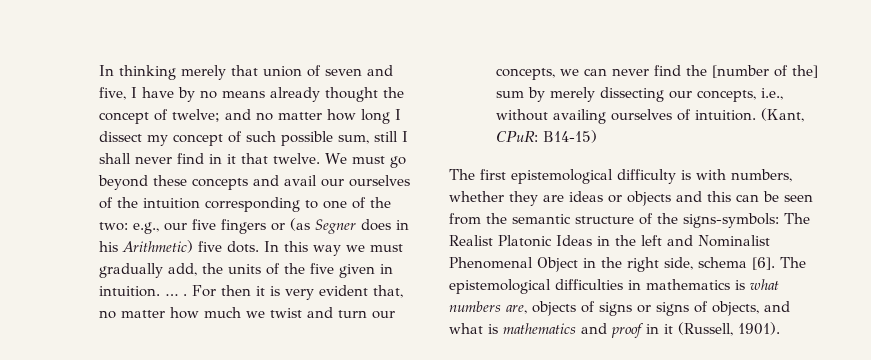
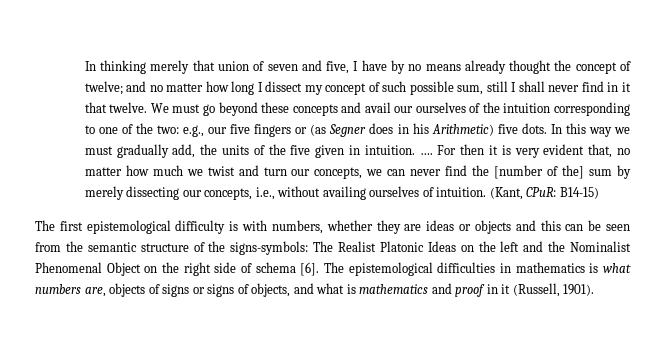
- … .
+ ….
- The first epistemological difficulty is with numbers, whether they are ideas or objects and this can be seen from the semantic structure of the signs-symbols: The Realist Platonic Ideas in the left and Nominalist Phenomenal Object in the right side, schema [6].
+ The first epistemological difficulty is with numbers, whether they are ideas or objects and this can be seen from the semantic structure of the signs-symbols: The Realist Platonic Ideas on the left and the Nominalist Phenomenal Object on the right side of schema [6].

